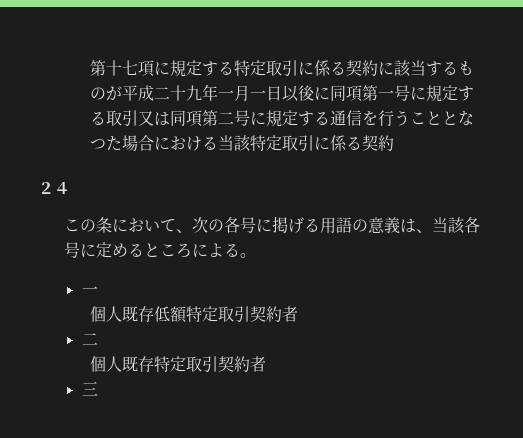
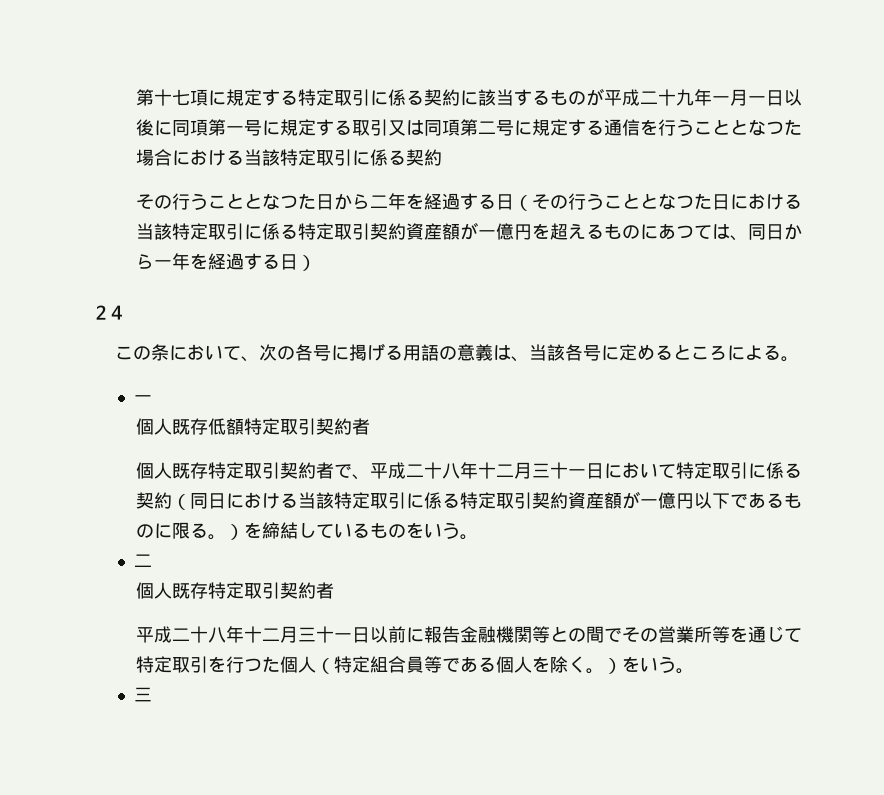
+ その行うこととなつた日から二年を経過する日（その行うこととなつた日における当該特定取引に係る特定取引契約資産額が一億円を超えるものにあつては、同日から一年を経過する日）
+ 個人既存特定取引契約者で、平成二十八年十二月三十一日において特定取引に係る契約（同日における当該特定取引に係る特定取引契約資産額が一億円以下であるものに限る。）を締結しているものをいう。
+ 平成二十八年十二月三十一日以前に報告金融機関等との間でその営業所等を通じて特定取引を行つた個人（特定組合員等である個人を除く。）をいう。

